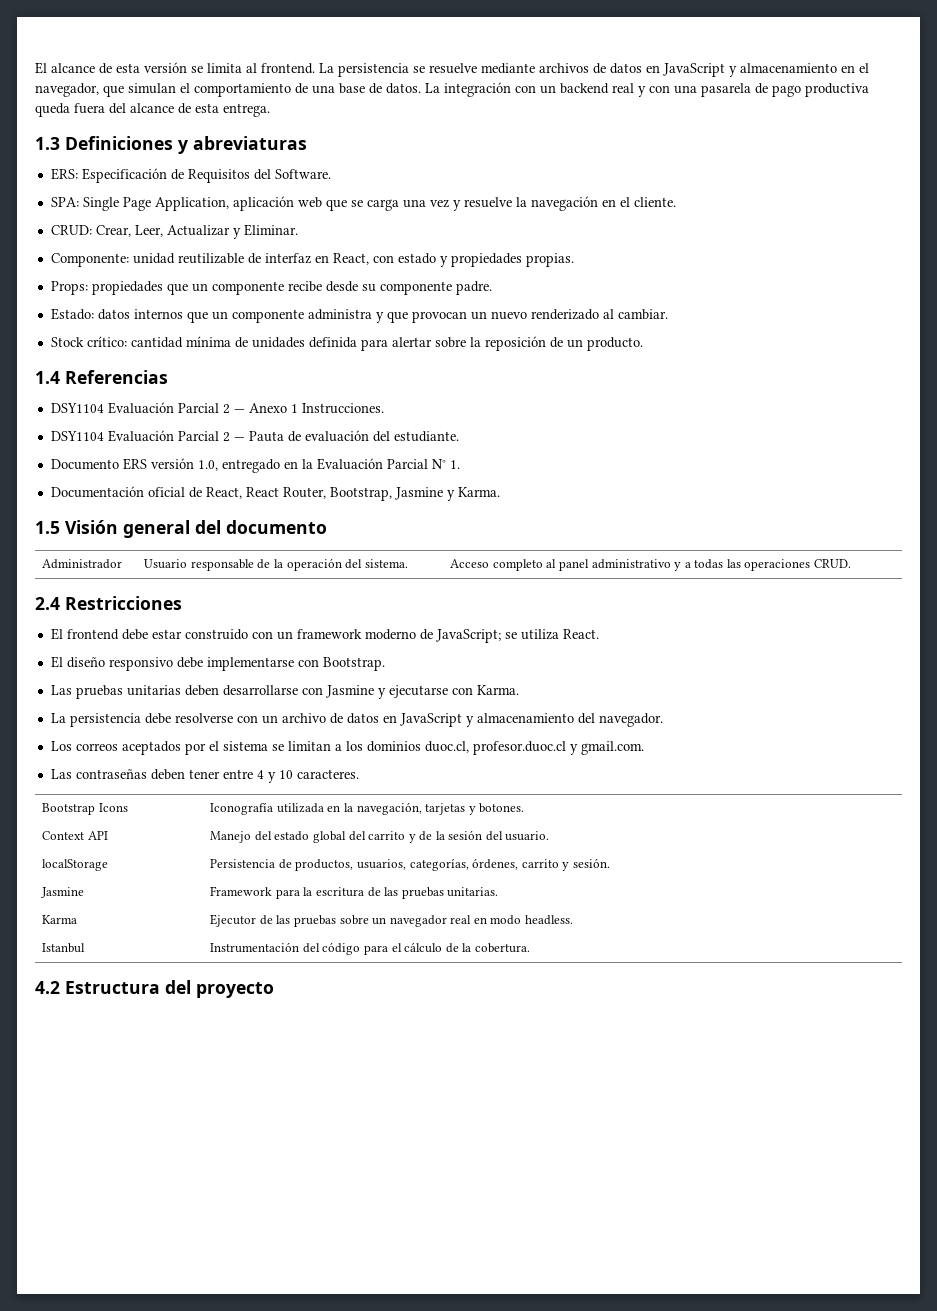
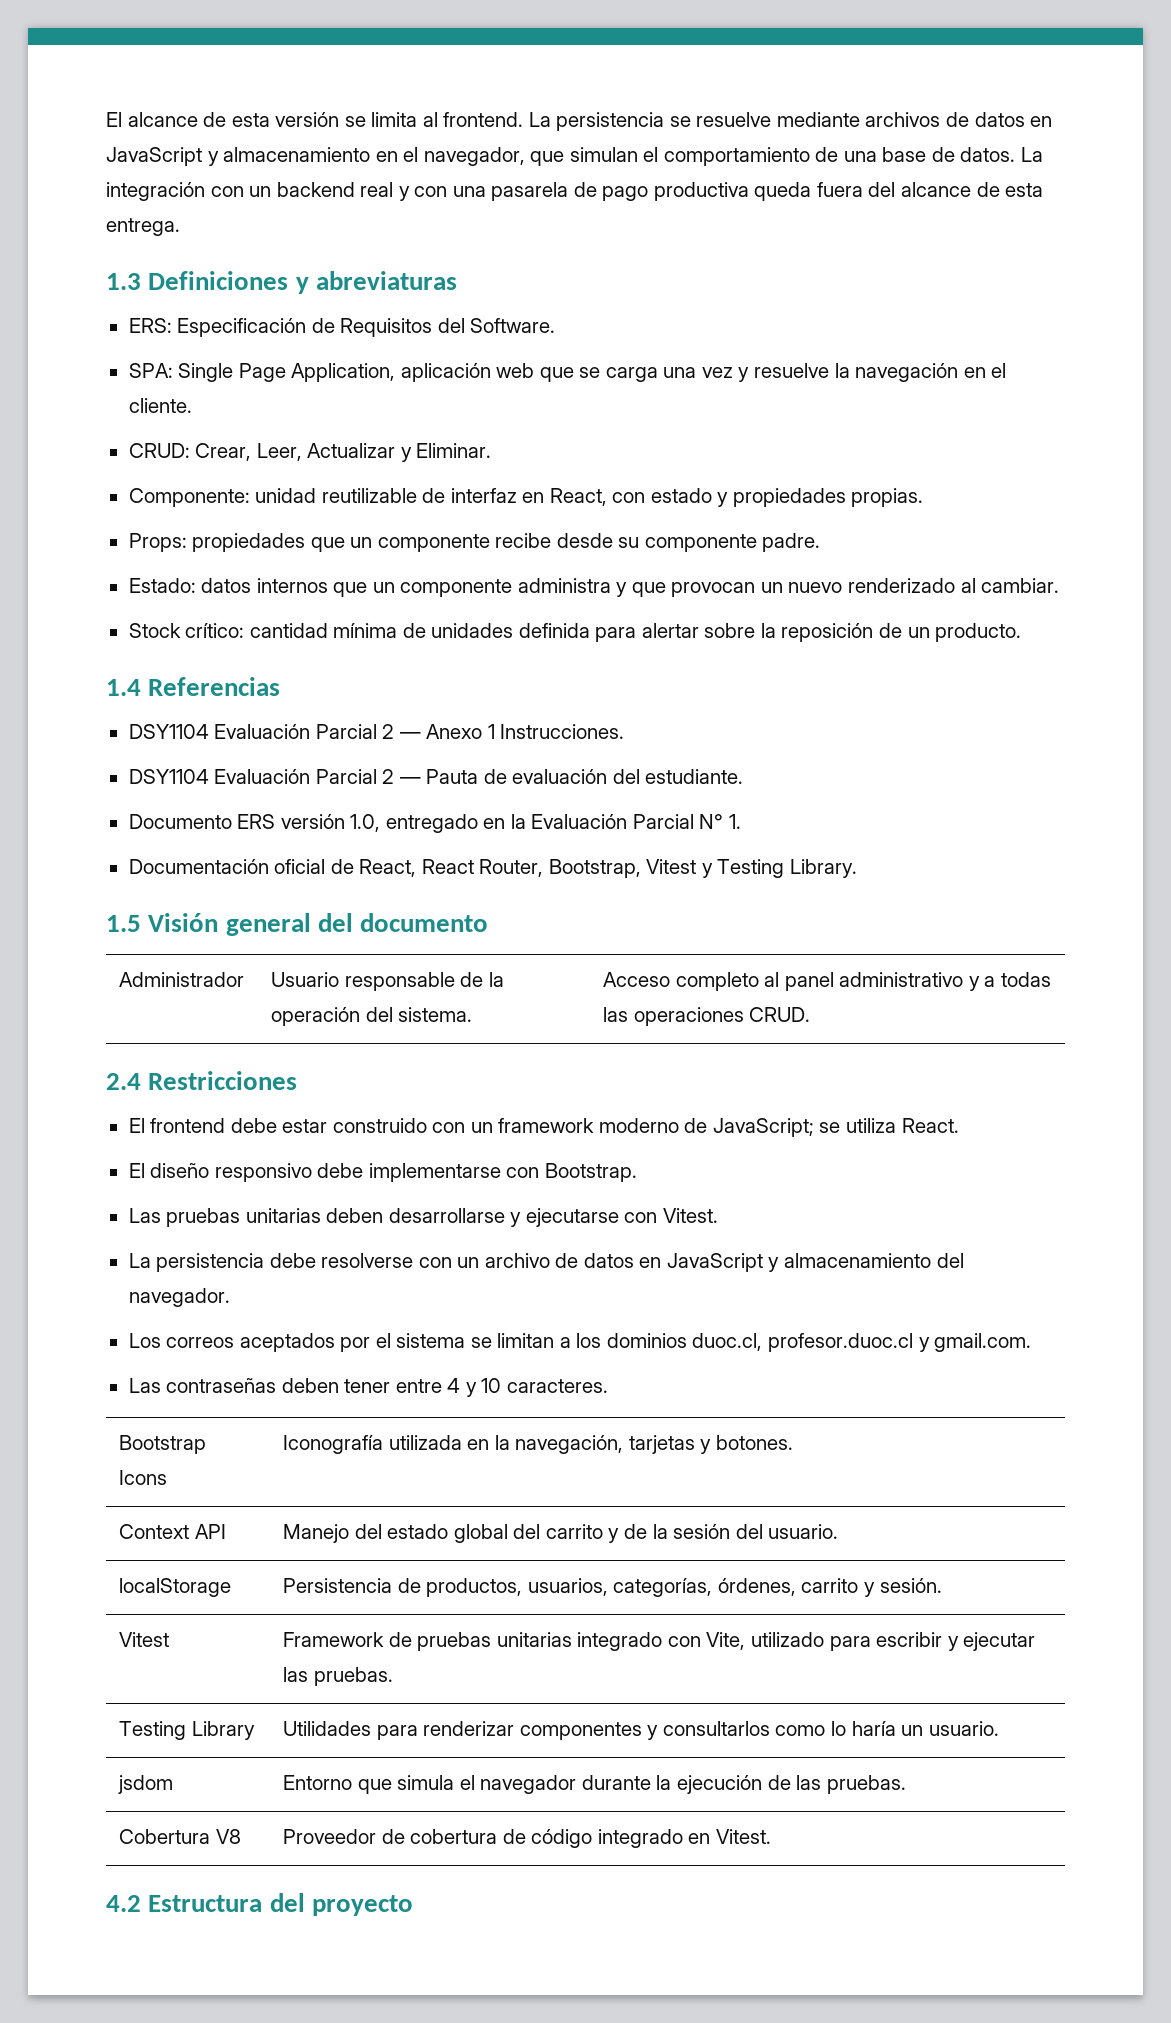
- Documentación oficial de React, React Router, Bootstrap, Jasmine y Karma.
+ Documentación oficial de React, React Router, Bootstrap, Vitest y Testing Library.
- Las pruebas unitarias deben desarrollarse con Jasmine y ejecutarse con Karma.
+ Las pruebas unitarias deben desarrollarse y ejecutarse con Vitest.
- Jasmine | Framework para la escritura de las pruebas unitarias.
- Karma | Ejecutor de las pruebas sobre un navegador real en modo headless.
- Istanbul | Instrumentación del código para el cálculo de la cobertura.
+ Vitest | Framework de pruebas unitarias integrado con Vite, utilizado para escribir y ejecutar las pruebas.
+ Testing Library | Utilidades para renderizar componentes y consultarlos como lo haría un usuario.
+ jsdom | Entorno que simula el navegador durante la ejecución de las pruebas.
+ Cobertura V8 | Proveedor de cobertura de código integrado en Vitest.

